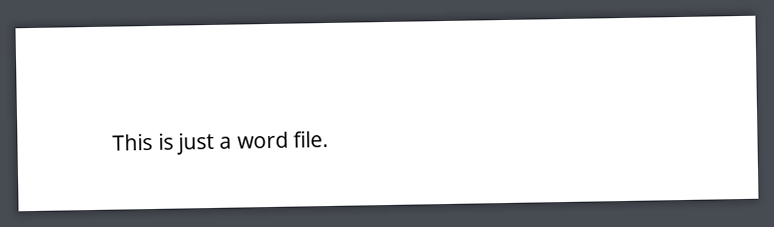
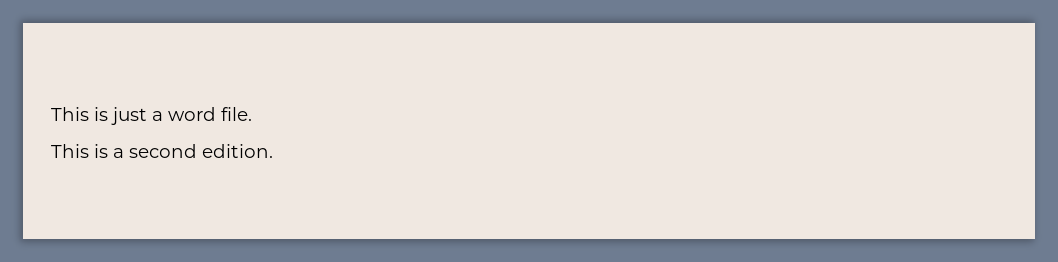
+ This is a second edition.

